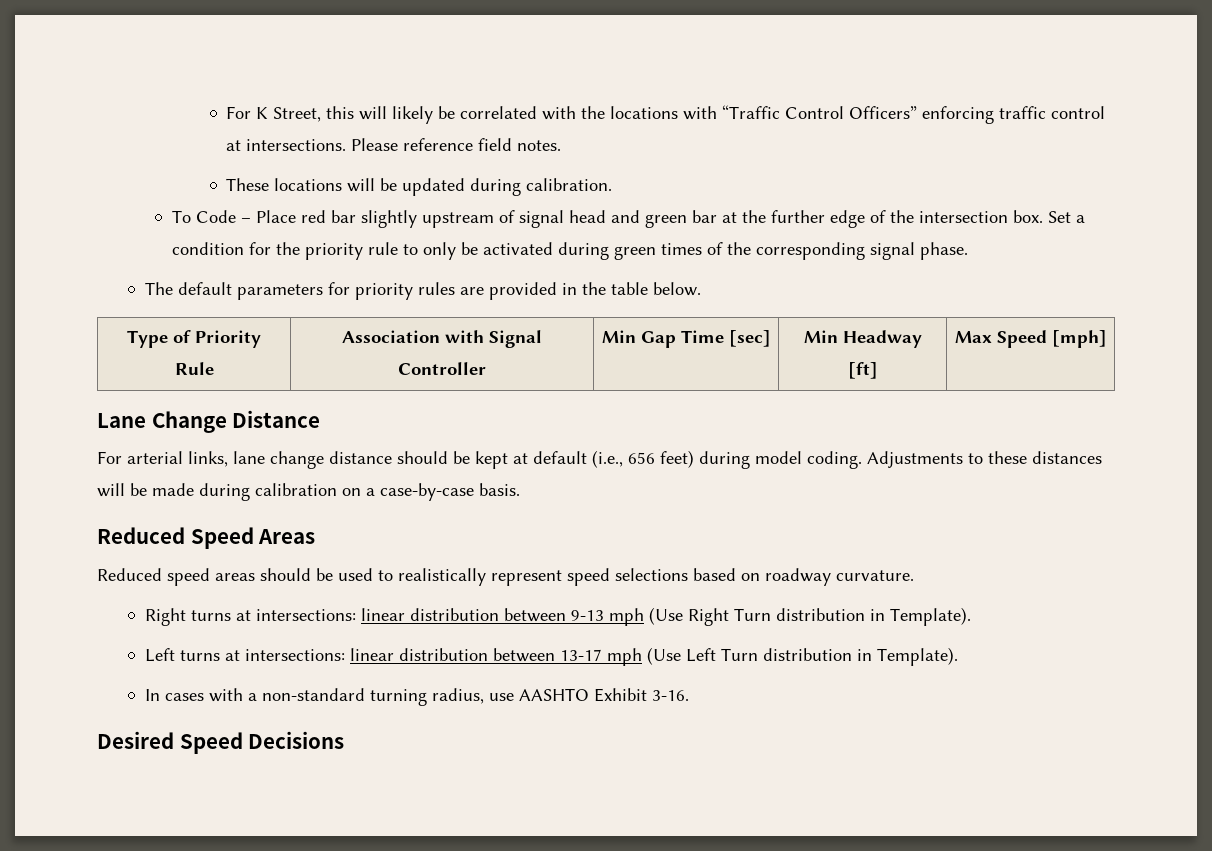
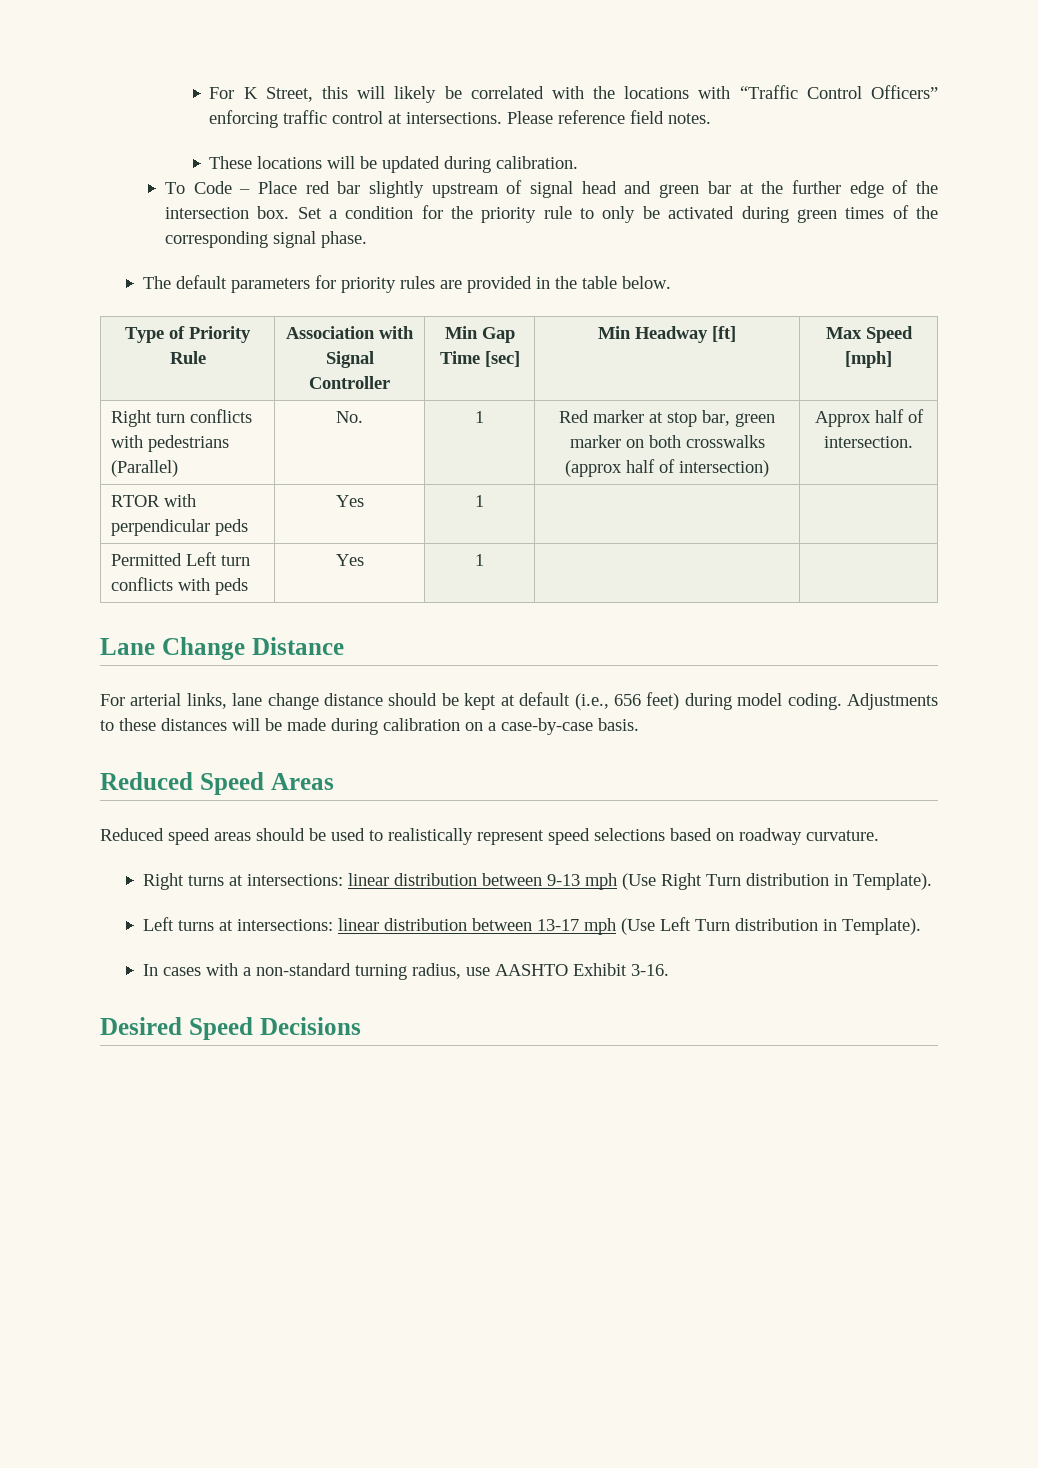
+ Right turn conflicts with pedestrians (Parallel) | No. | 1 | Red marker at stop bar, green marker on both crosswalks (approx half of intersection) | Approx half of intersection.
+ RTOR with perpendicular peds | Yes | 1 | |
+ Permitted Left turn conflicts with peds | Yes | 1 | |

